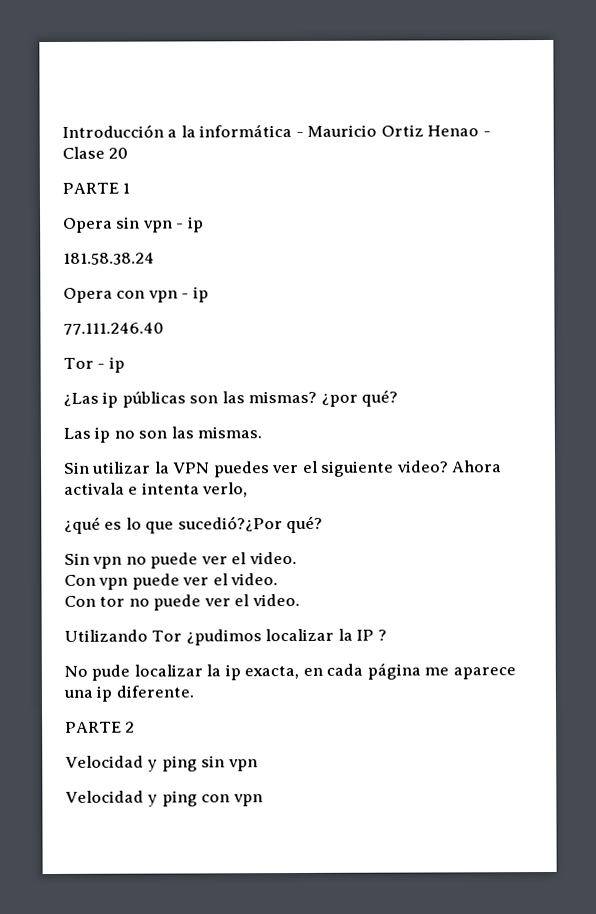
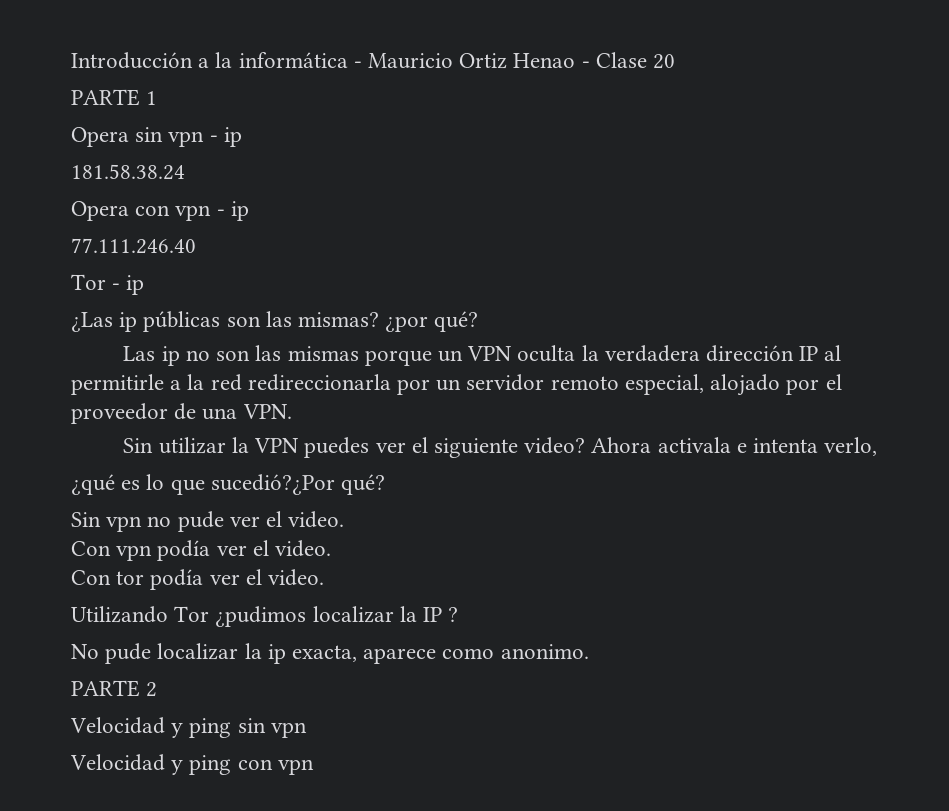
- Las ip no son las mismas.
+ Las ip no son las mismas porque un VPN oculta la verdadera dirección IP al permitirle a la red redireccionarla por un servidor remoto especial, alojado por el proveedor de una VPN.
- Sin vpn no puede ver el video.
+ Sin vpn no pude ver el video.
- Con vpn puede ver el video.
+ Con vpn podía ver el video.
- Con tor no puede ver el video.
+ Con tor podía ver el video.
- No pude localizar la ip exacta, en cada página me aparece una ip diferente.
+ No pude localizar la ip exacta, aparece como anonimo.

